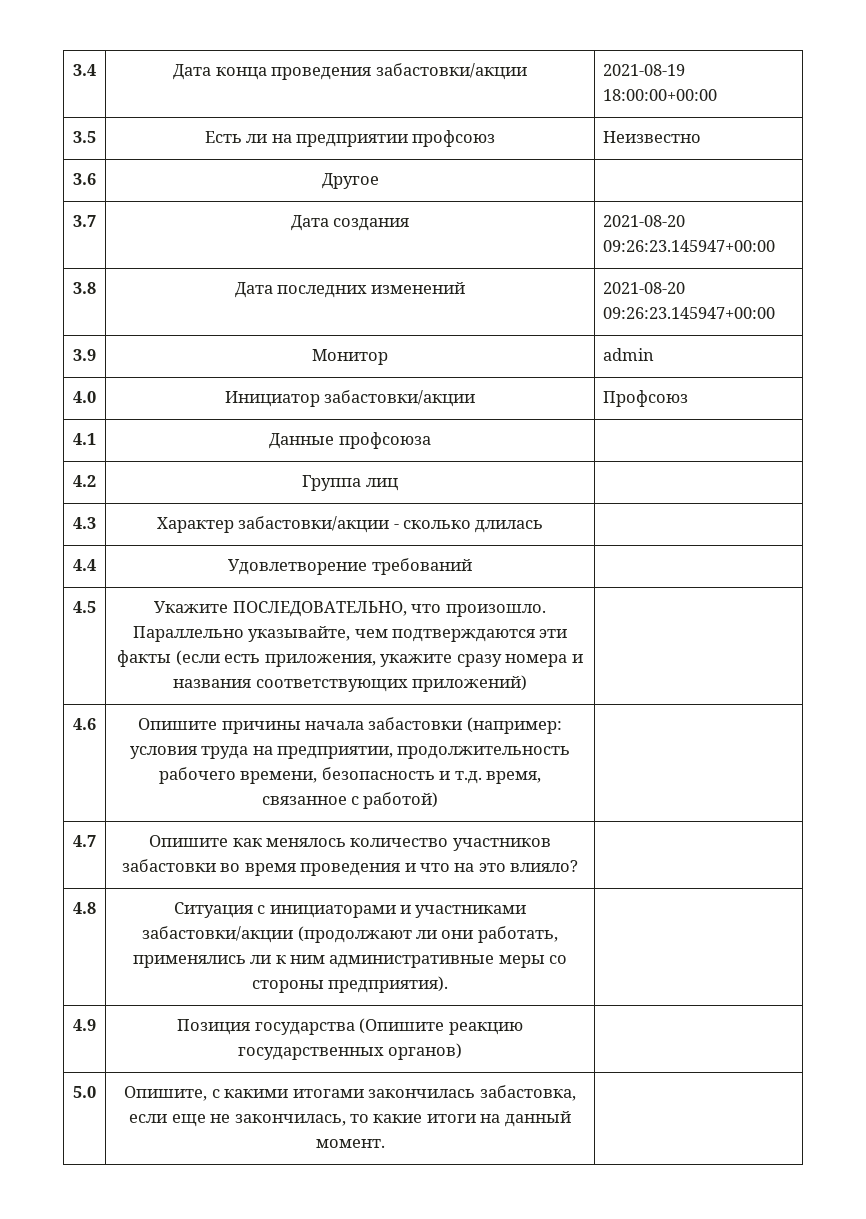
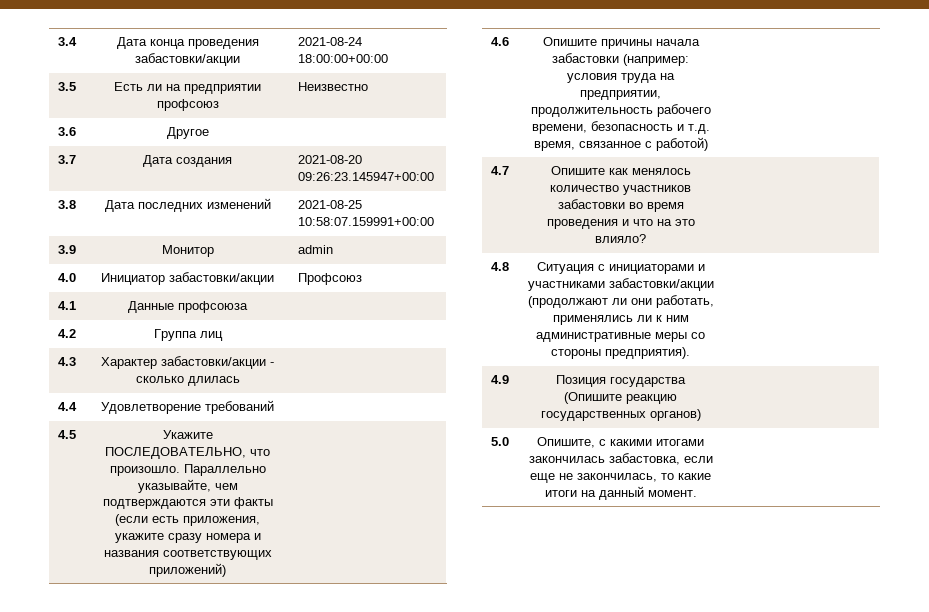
- 3.4 | Дата конца проведения забастовки/акции | 2021-08-19 18:00:00+00:00
+ 3.4 | Дата конца проведения забастовки/акции | 2021-08-24 18:00:00+00:00
- 3.8 | Дата последних изменений | 2021-08-20 09:26:23.145947+00:00
+ 3.8 | Дата последних изменений | 2021-08-25 10:58:07.159991+00:00

